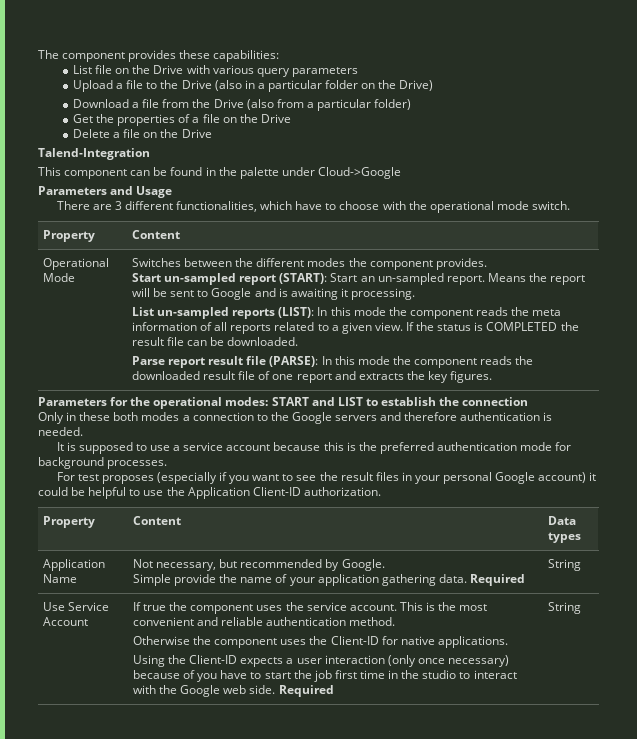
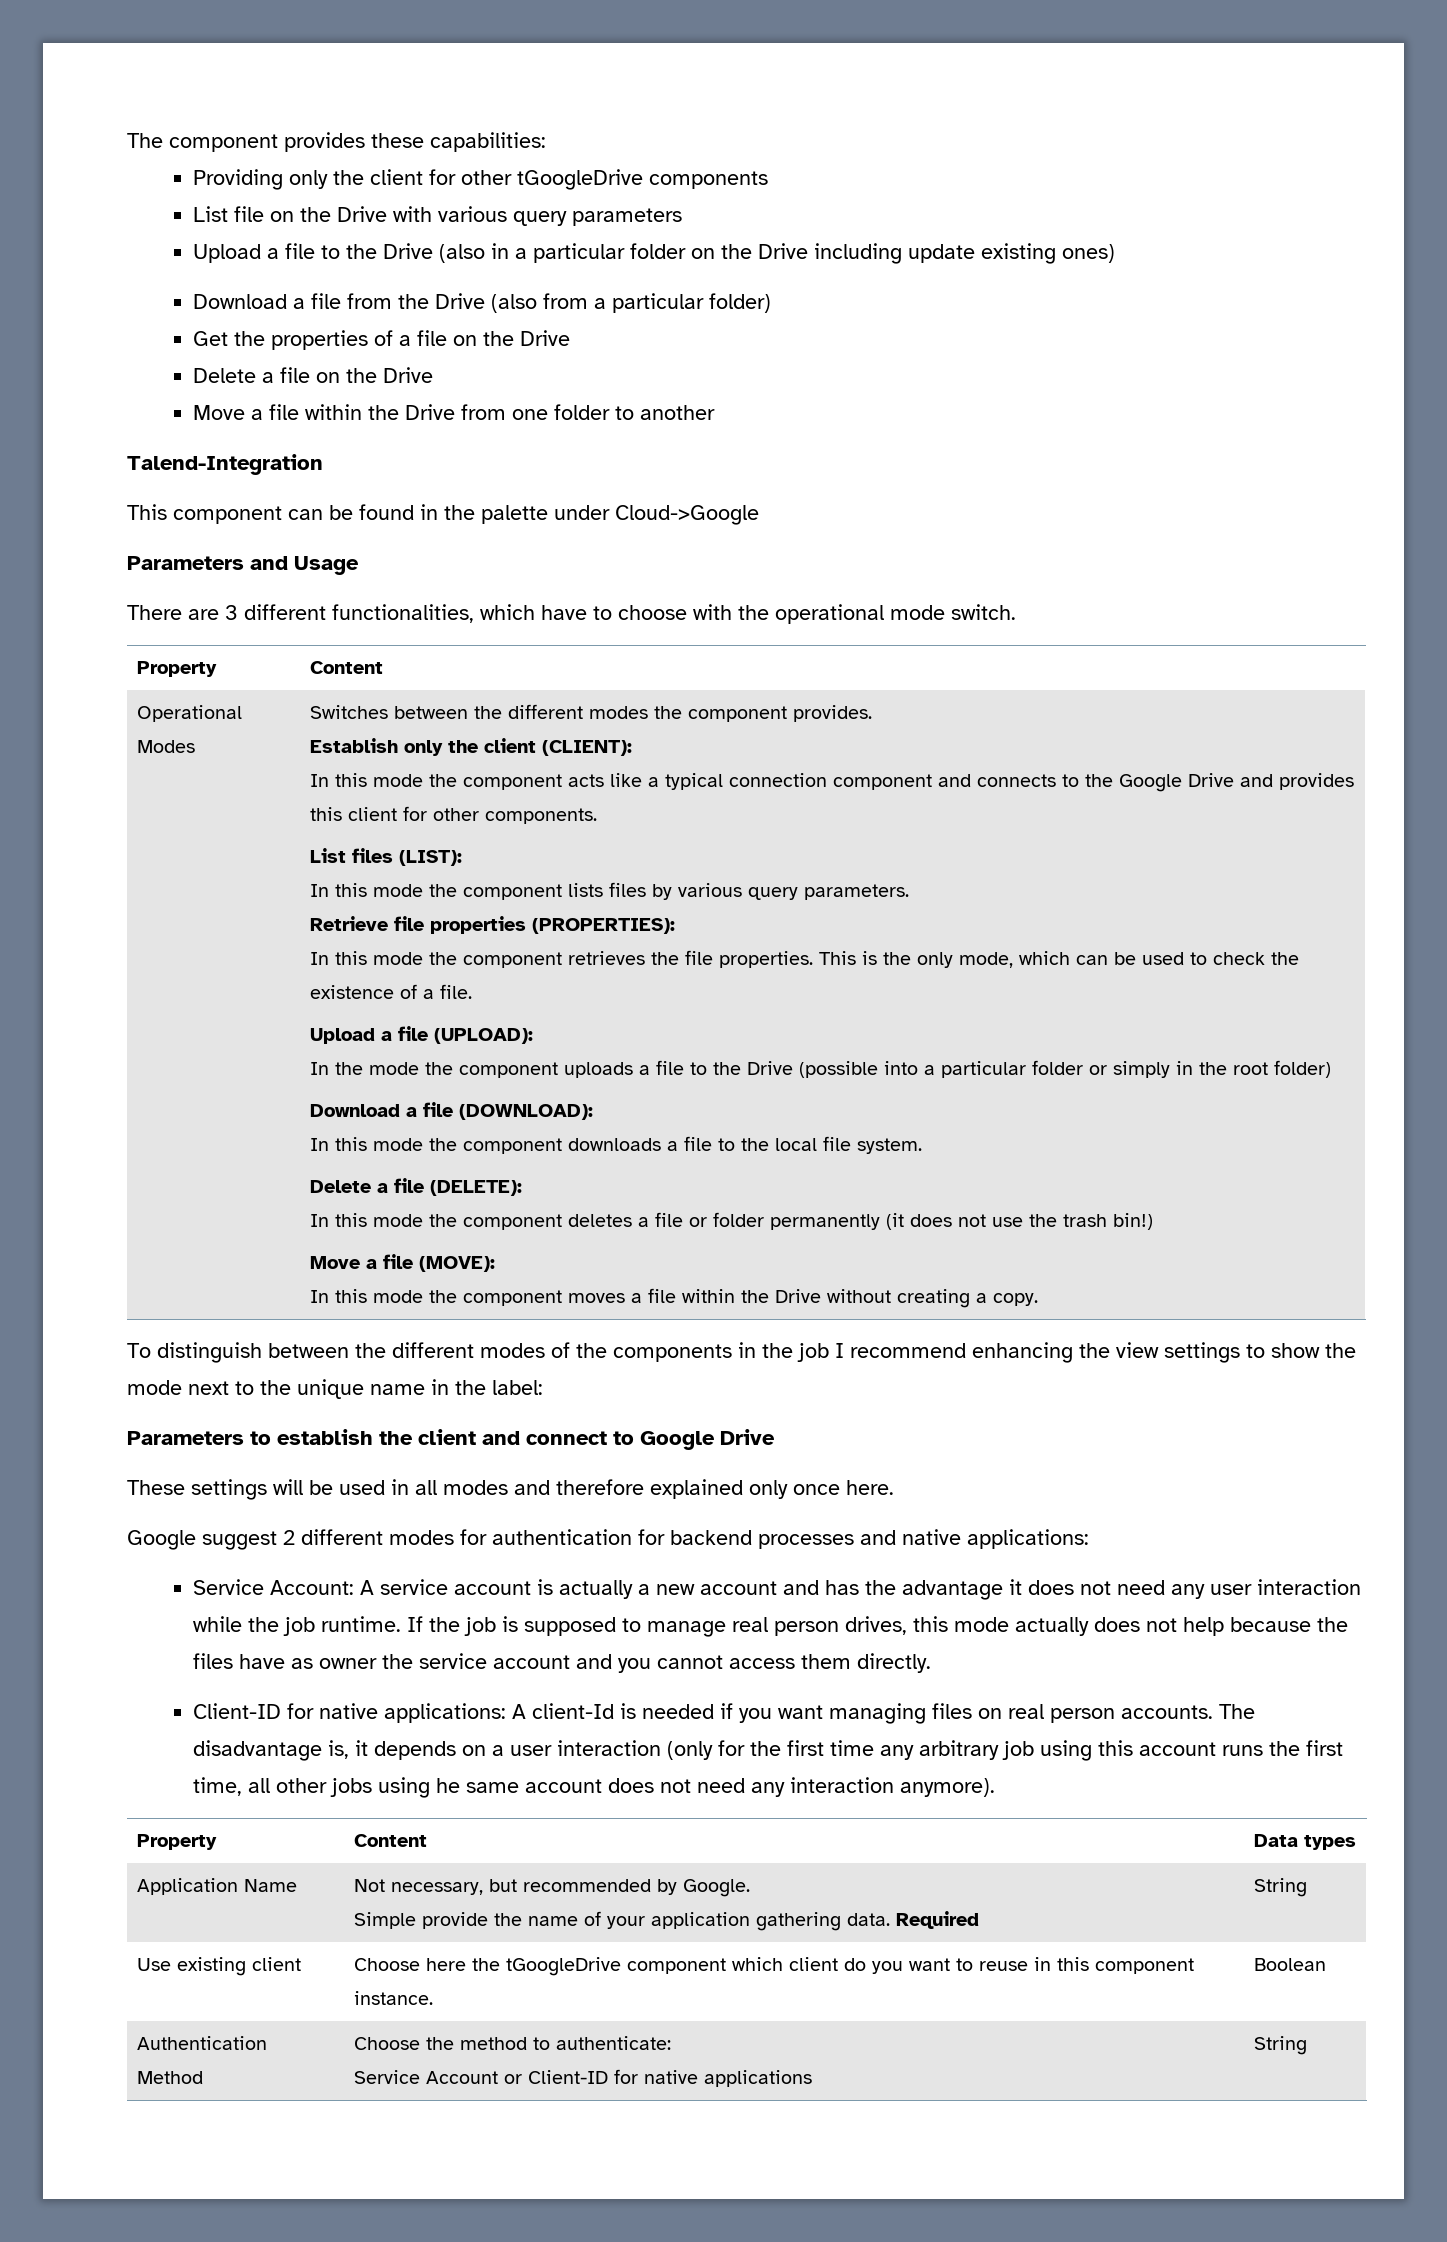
+ Providing only the client for other tGoogleDrive components
- Upload a file to the Drive (also in a particular folder on the Drive)
+ Upload a file to the Drive (also in a particular folder on the Drive including update existing ones)
+ Move a file within the Drive from one folder to another
- Operational Mode
+ Operational Modes
- Start un-sampled report (START): Start an un-sampled report. Means the report will be sent to Google and is awaiting it processing.
- List un-sampled reports (LIST): In this mode the component reads the meta information of all reports related to a given view. If the status is COMPLETED the result file can be downloaded.
- Parse report result file (PARSE): In this mode the component reads the downloaded result file of one report and extracts the key figures.
- Parameters for the operational modes: START and LIST to establish the connection
- Only in these both modes a connection to the Google servers and therefore authentication is needed.
- It is supposed to use a service account because this is the preferred authentication mode for background processes.
- For test proposes (especially if you want to see the result files in your personal Google account) it could be helpful to use the Application Client-ID authorization.
+ Establish only the client (CLIENT):
+ In this mode the component acts like a typical connection component and connects to the Google Drive and provides this client for other components.
+ List files (LIST):
+ In this mode the component lists files by various query parameters.
+ Retrieve file properties (PROPERTIES):
+ In this mode the component retrieves the file properties. This is the only mode, which can be used to check the existence of a file.
+ Upload a file (UPLOAD):
+ In the mode the component uploads a file to the Drive (possible into a particular folder or simply in the root folder)
+ Download a file (DOWNLOAD):
+ In this mode the component downloads a file to the local file system.
+ Delete a file (DELETE):
+ In this mode the component deletes a file or folder permanently (it does not use the trash bin!)
+ Move a file (MOVE):
+ In this mode the component moves a file within the Drive without creating a copy.
+ To distinguish between the different modes of the components in the job I recommend enhancing the view settings to show the mode next to the unique name in the label:
+ Parameters to establish the client and connect to Google Drive
+ These settings will be used in all modes and therefore explained only once here.
+ Google suggest 2 different modes for authentication for backend processes and native applications:
+ Service Account: A service account is actually a new account and has the advantage it does not need any user interaction while the job runtime. If the job is supposed to manage real person drives, this mode actually does not help because the files have as owner the service account and you cannot access them directly.
+ Client-ID for native applications: A client-Id is needed if you want managing files on real person accounts. The disadvantage is, it depends on a user interaction (only for the first time any arbitrary job using this account runs the first time, all other jobs using he same account does not need any interaction anymore).
- Use Service Account | If true the component uses the service account. This is the most convenient and reliable authentication method.
- Otherwise the component uses the Client-ID for native applications.
- Using the Client-ID expects a user interaction (only once necessary) because of you have to start the job first time in the studio to interact with the Google web side. Required | String
+ Use existing client | Choose here the tGoogleDrive component which client do you want to reuse in this component instance. | Boolean
+ Authentication Method | Choose the method to authenticate:
+ Service Account or Client-ID for native applications | String

